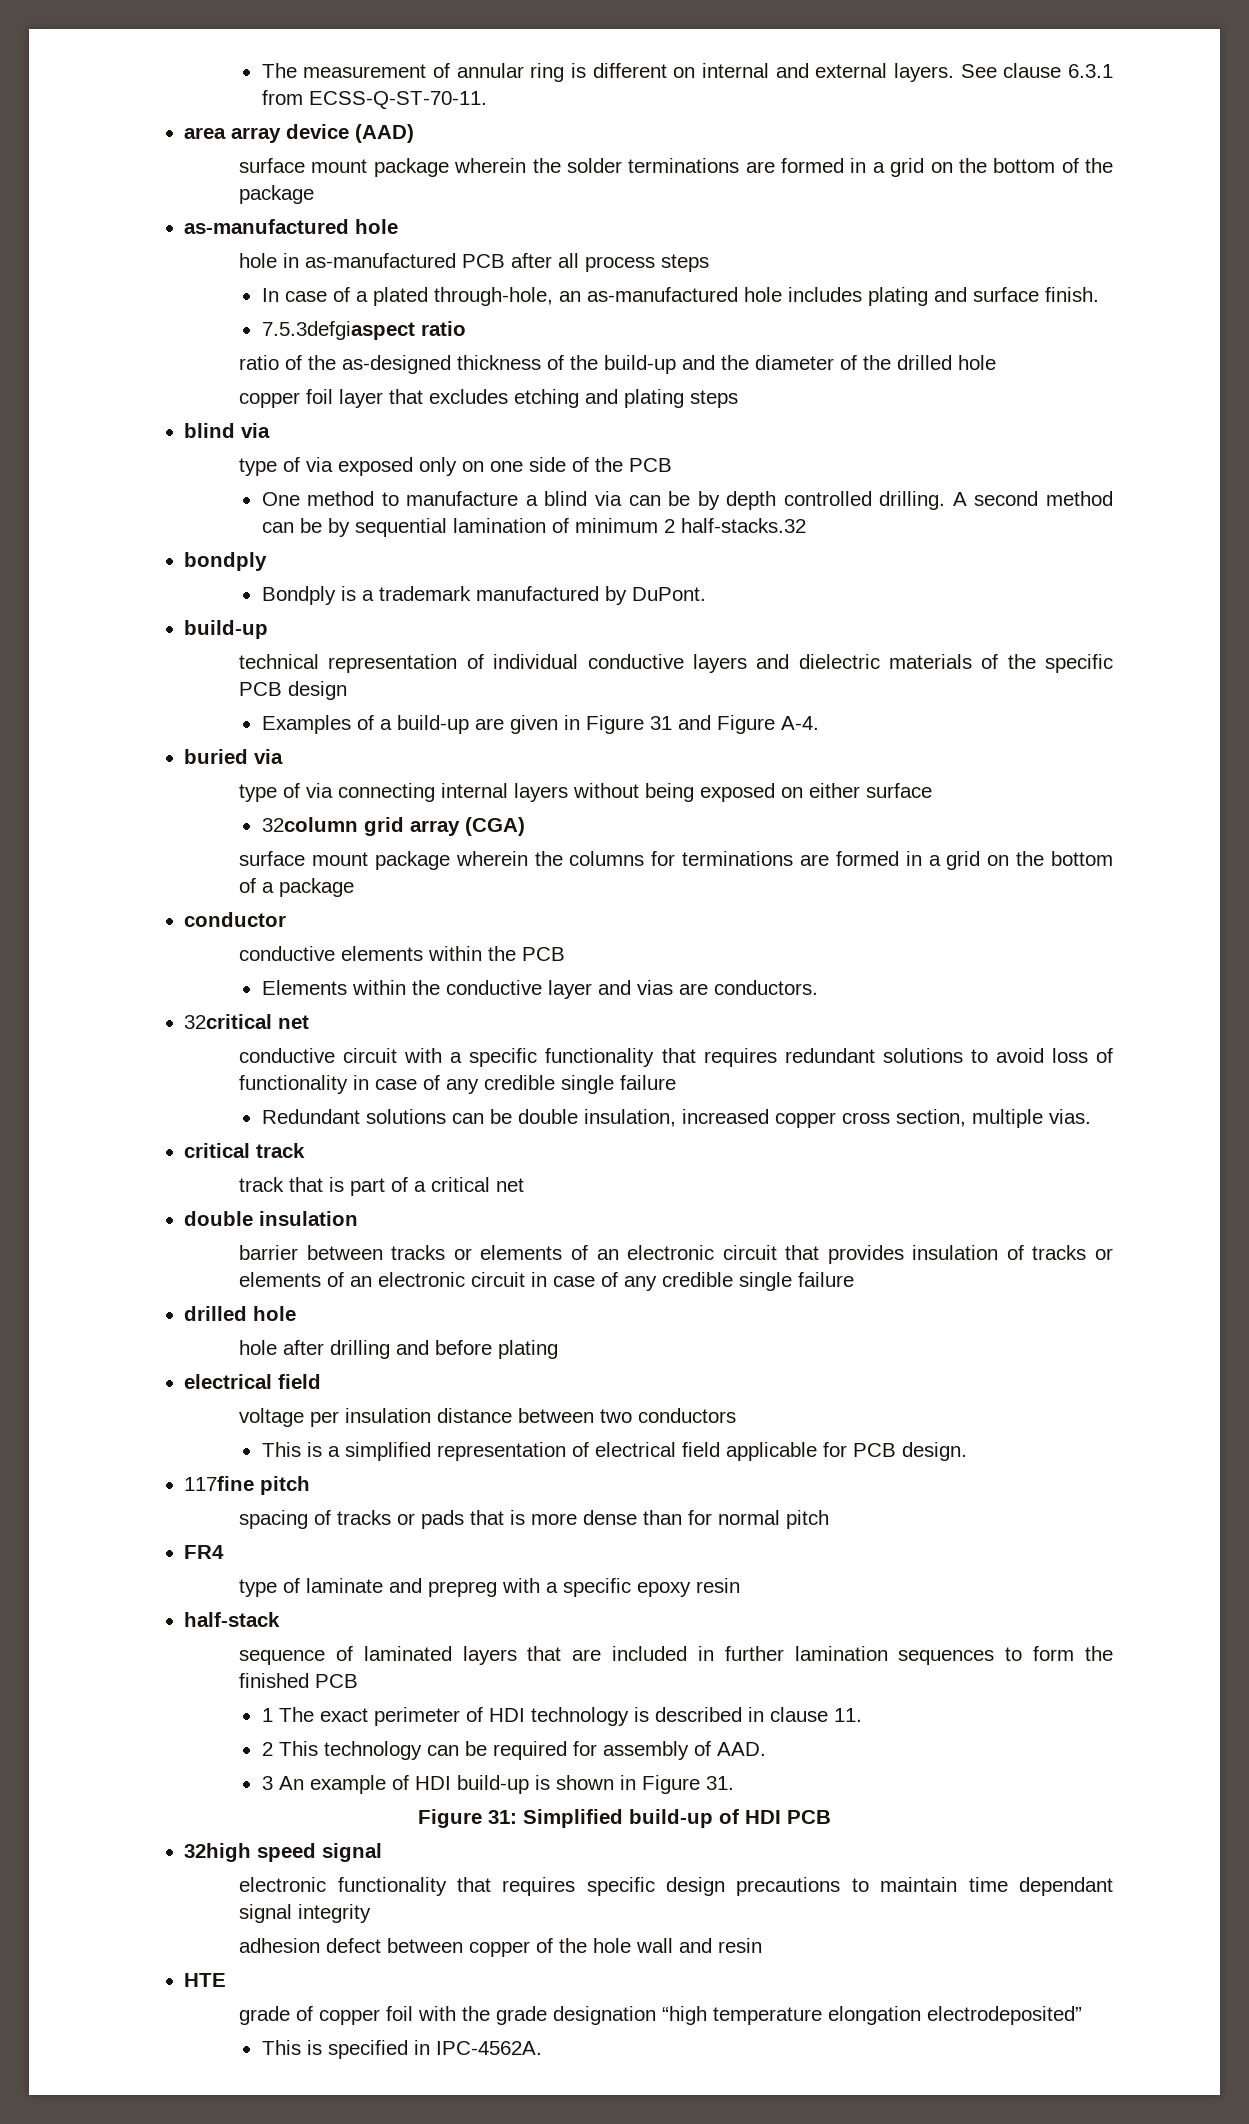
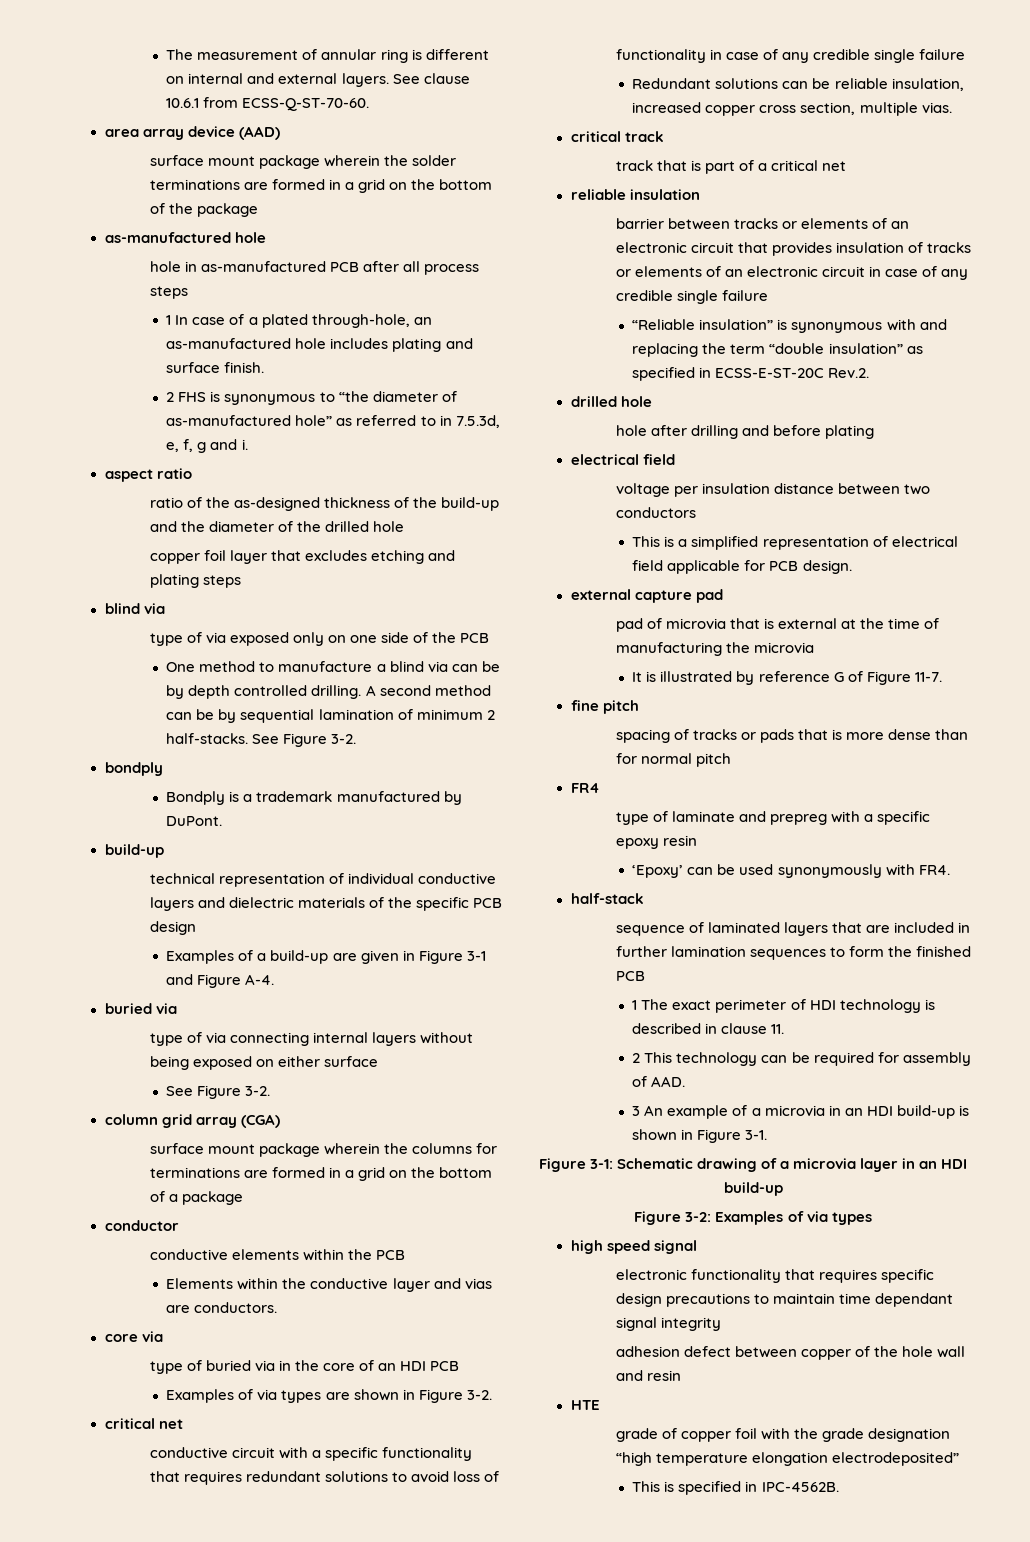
- See clause 6.3.1 from ECSS-Q-ST-70-11.
+ See clause 10.6.1 from ECSS-Q-ST-70-60.
- In case of a plated through-hole, an as-manufactured hole includes plating and surface finish.
+ 1 In case of a plated through-hole, an as-manufactured hole includes plating and surface finish.
- 7.5.3defgiaspect ratio
+ 2 FHS is synonymous to “the diameter of as-manufactured hole” as referred to in 7.5.3d, e, f, g and i.
+ aspect ratio
- A second method can be by sequential lamination of minimum 2 half-stacks.32
+ A second method can be by sequential lamination of minimum 2 half-stacks. See Figure 3-2.
- Examples of a build-up are given in Figure 31 and Figure A-4.
+ Examples of a build-up are given in Figure 3-1 and Figure A-4.
  type of via connecting internal layers without being exposed on either surface
- 32column grid array (CGA)
+ See Figure 3-2.
+ column grid array (CGA)
- 32critical net
+ core via
+ type of buried via in the core of an HDI PCB
+ Examples of via types are shown in Figure 3-2.
+ critical net
- Redundant solutions can be double insulation, increased copper cross section, multiple vias.
+ Redundant solutions can be reliable insulation, increased copper cross section, multiple vias.
- double insulation
+ reliable insulation
+ “Reliable insulation” is synonymous with and replacing the term “double insulation” as specified in ECSS-E-ST-20C Rev.2.
- 117fine pitch
+ external capture pad
+ pad of microvia that is external at the time of manufacturing the microvia
+ It is illustrated by reference G of Figure 11-7.
+ fine pitch
+ ‘Epoxy’ can be used synonymously with FR4.
- 3 An example of HDI build-up is shown in Figure 31.
- Figure 31: Simplified build-up of HDI PCB
- 32high speed signal
+ 3 An example of a microvia in an HDI build-up is shown in Figure 3-1.
+ Figure 3-1: Schematic drawing of a microvia layer in an HDI build-up
+ Figure 3-2: Examples of via types
+ high speed signal
- This is specified in IPC-4562A.
+ This is specified in IPC-4562B.

